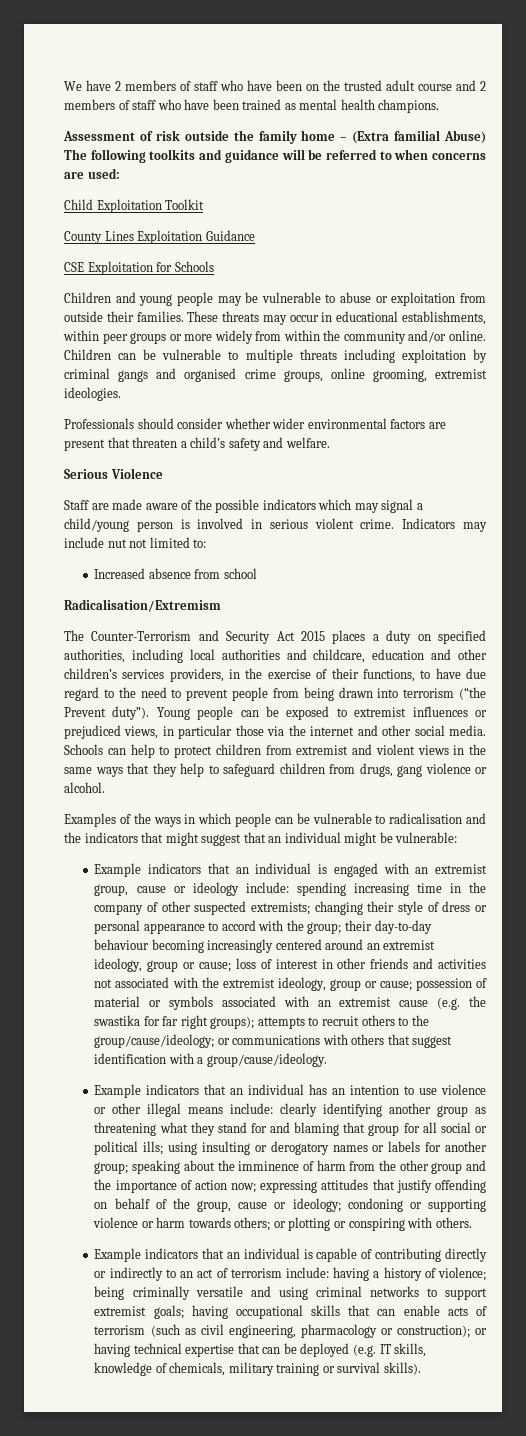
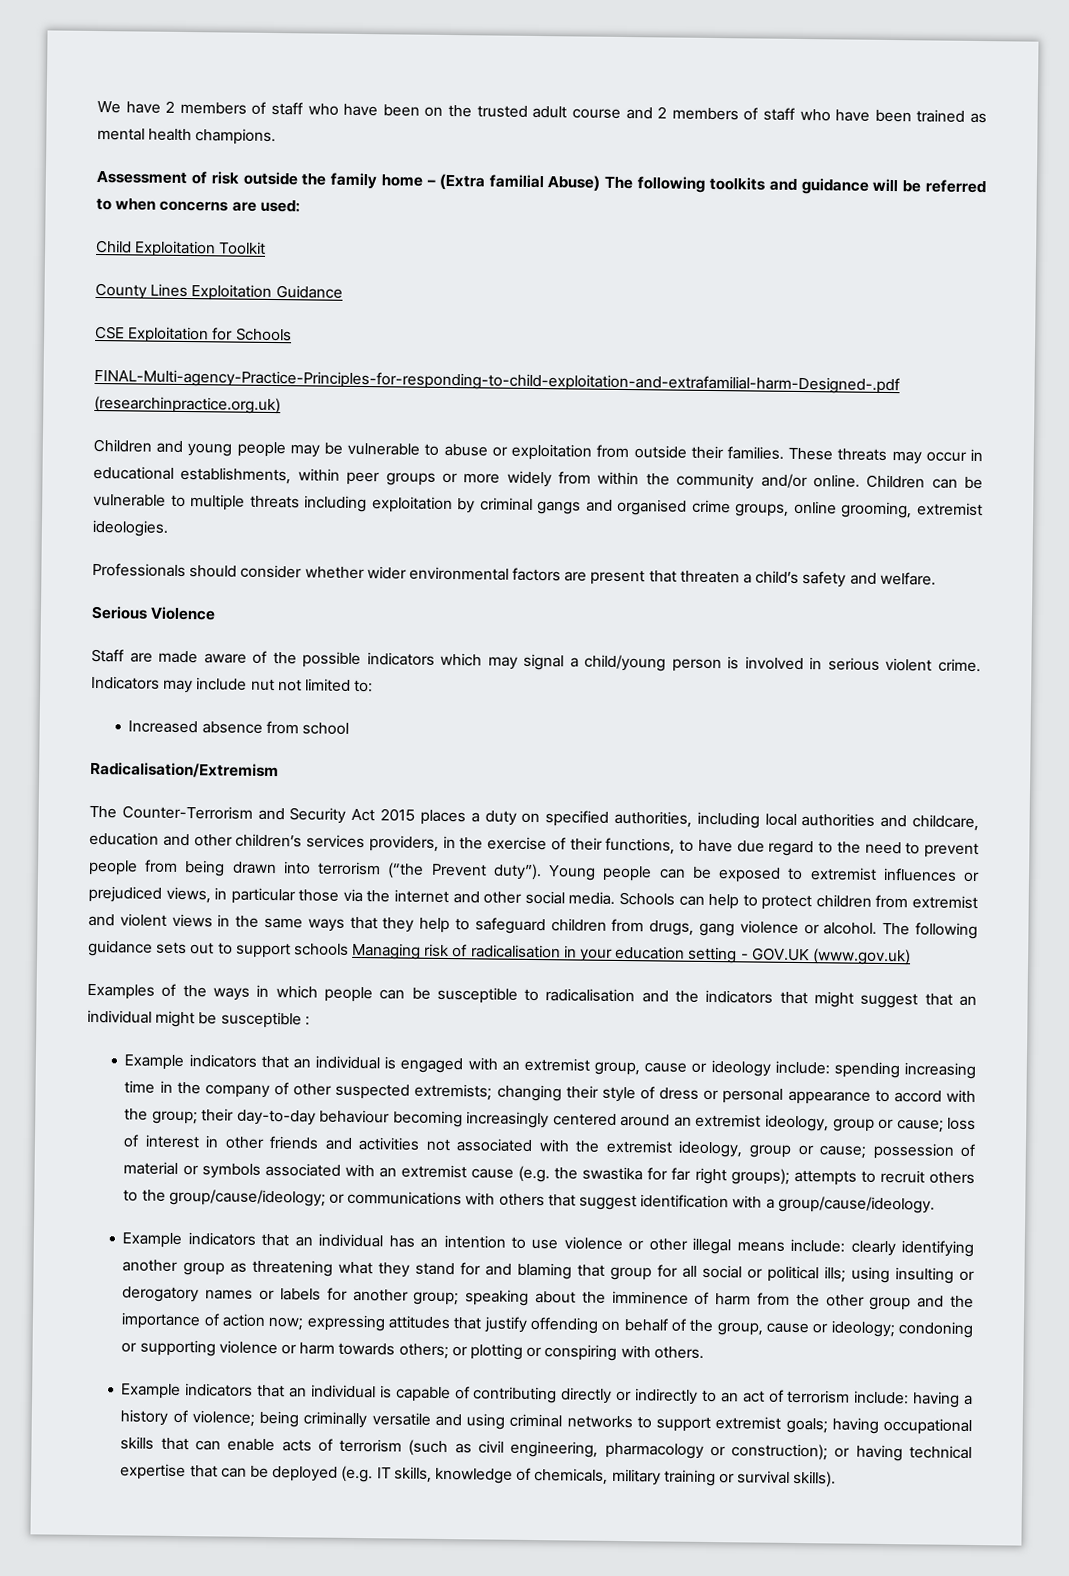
+ FINAL-Multi-agency-Practice-Principles-for-responding-to-child-exploitation-and-extrafamilial-harm-Designed-.pdf (researchinpractice.org.uk)
+ The following guidance sets out to support schools Managing risk of radicalisation in your education setting - GOV.UK (www.gov.uk)
- Examples of the ways in which people can be vulnerable to radicalisation and the indicators that might suggest that an individual might be vulnerable:
+ Examples of the ways in which people can be susceptible to radicalisation and the indicators that might suggest that an individual might be susceptible :

